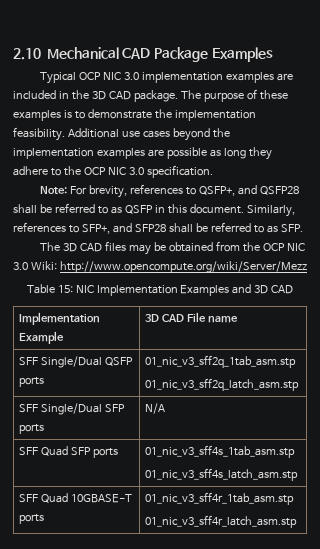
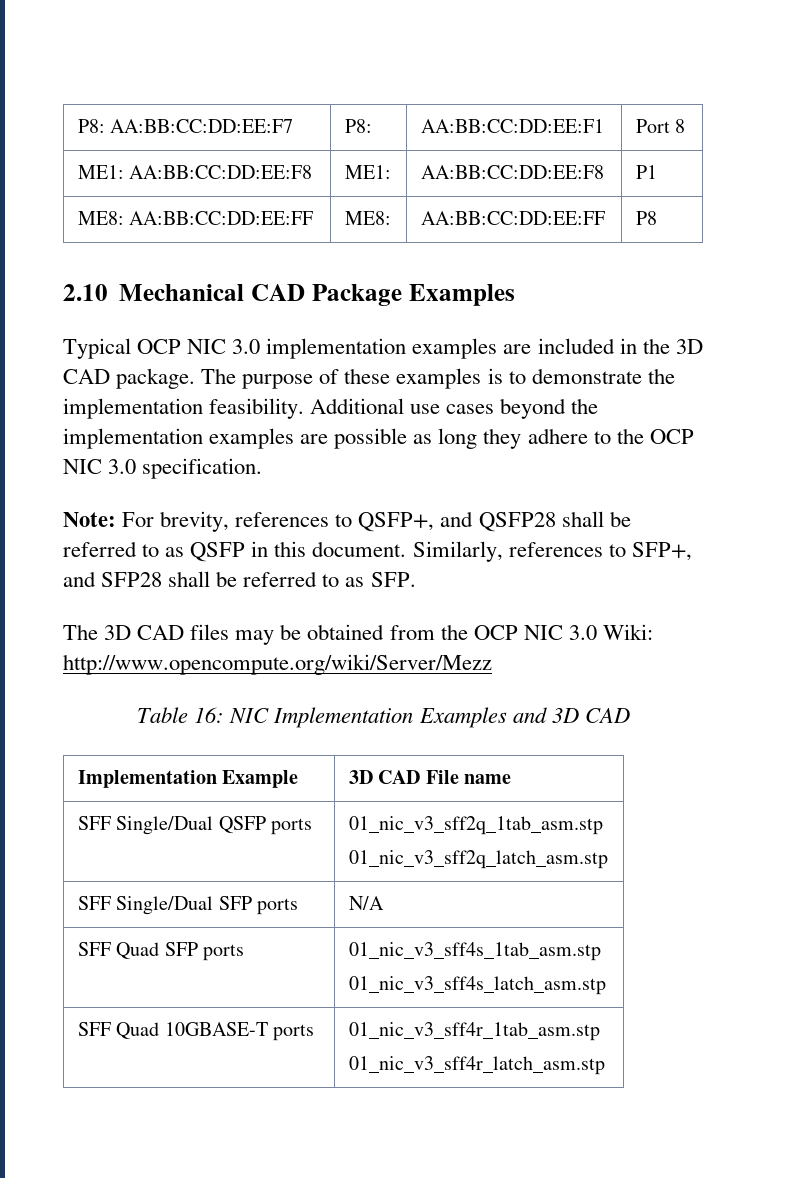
+ P8: AA:BB:CC:DD:EE:F7 | P8: | AA:BB:CC:DD:EE:F1 | Port 8
+ ME1: AA:BB:CC:DD:EE:F8 | ME1: | AA:BB:CC:DD:EE:F8 | P1
+ ME8: AA:BB:CC:DD:EE:FF | ME8: | AA:BB:CC:DD:EE:FF | P8
- Table 15: NIC Implementation Examples and 3D CAD
+ Table 16: NIC Implementation Examples and 3D CAD

